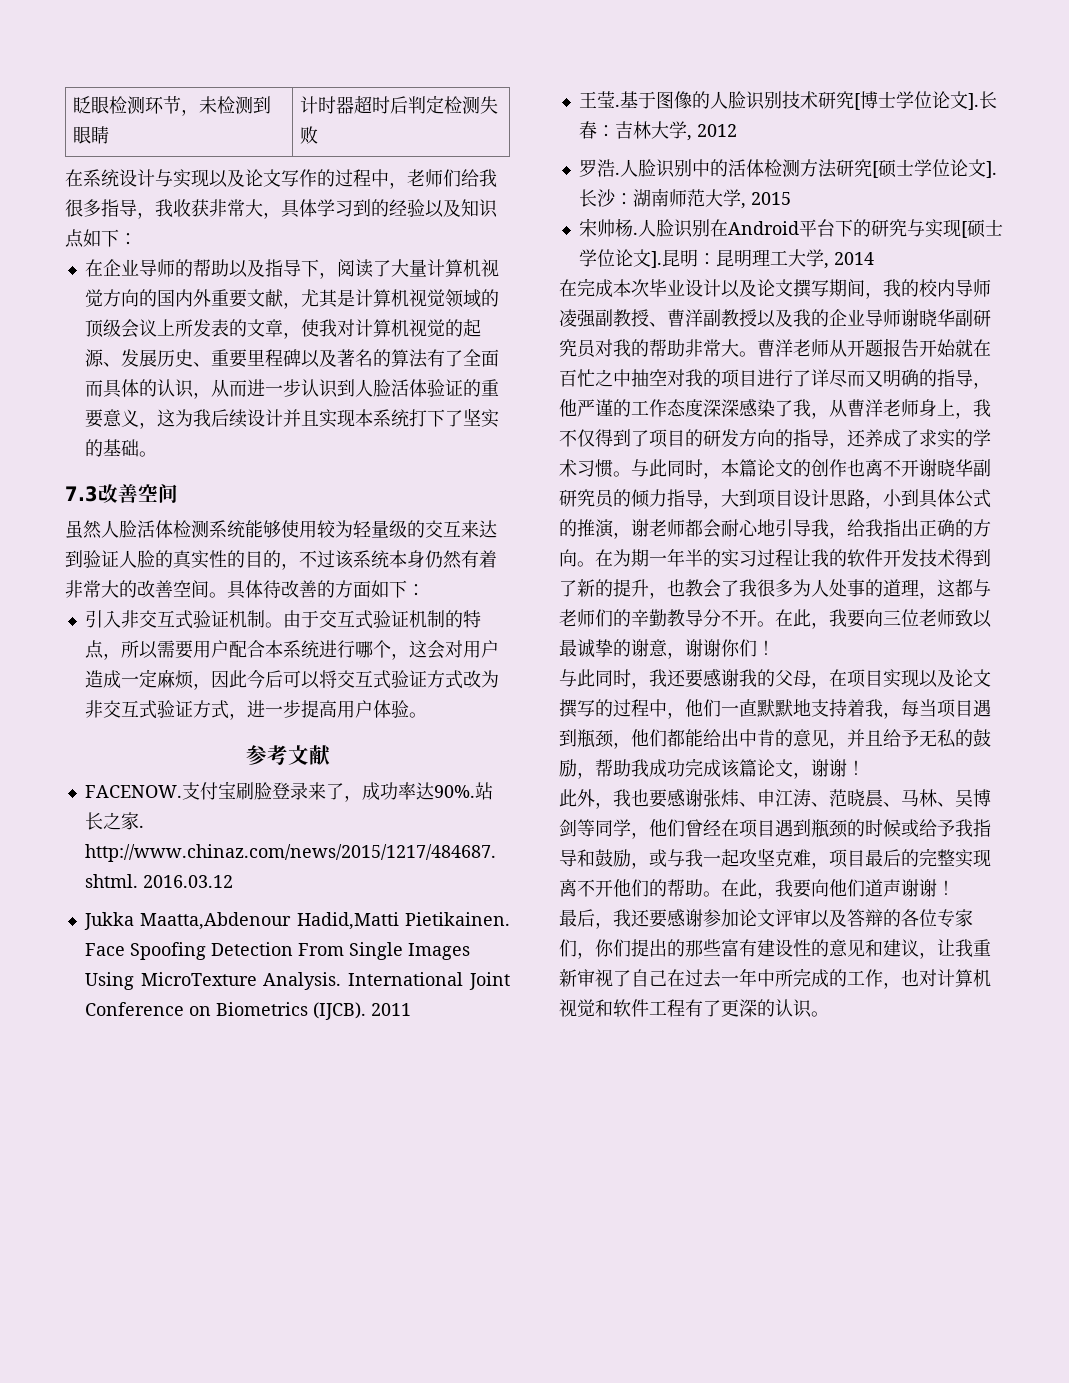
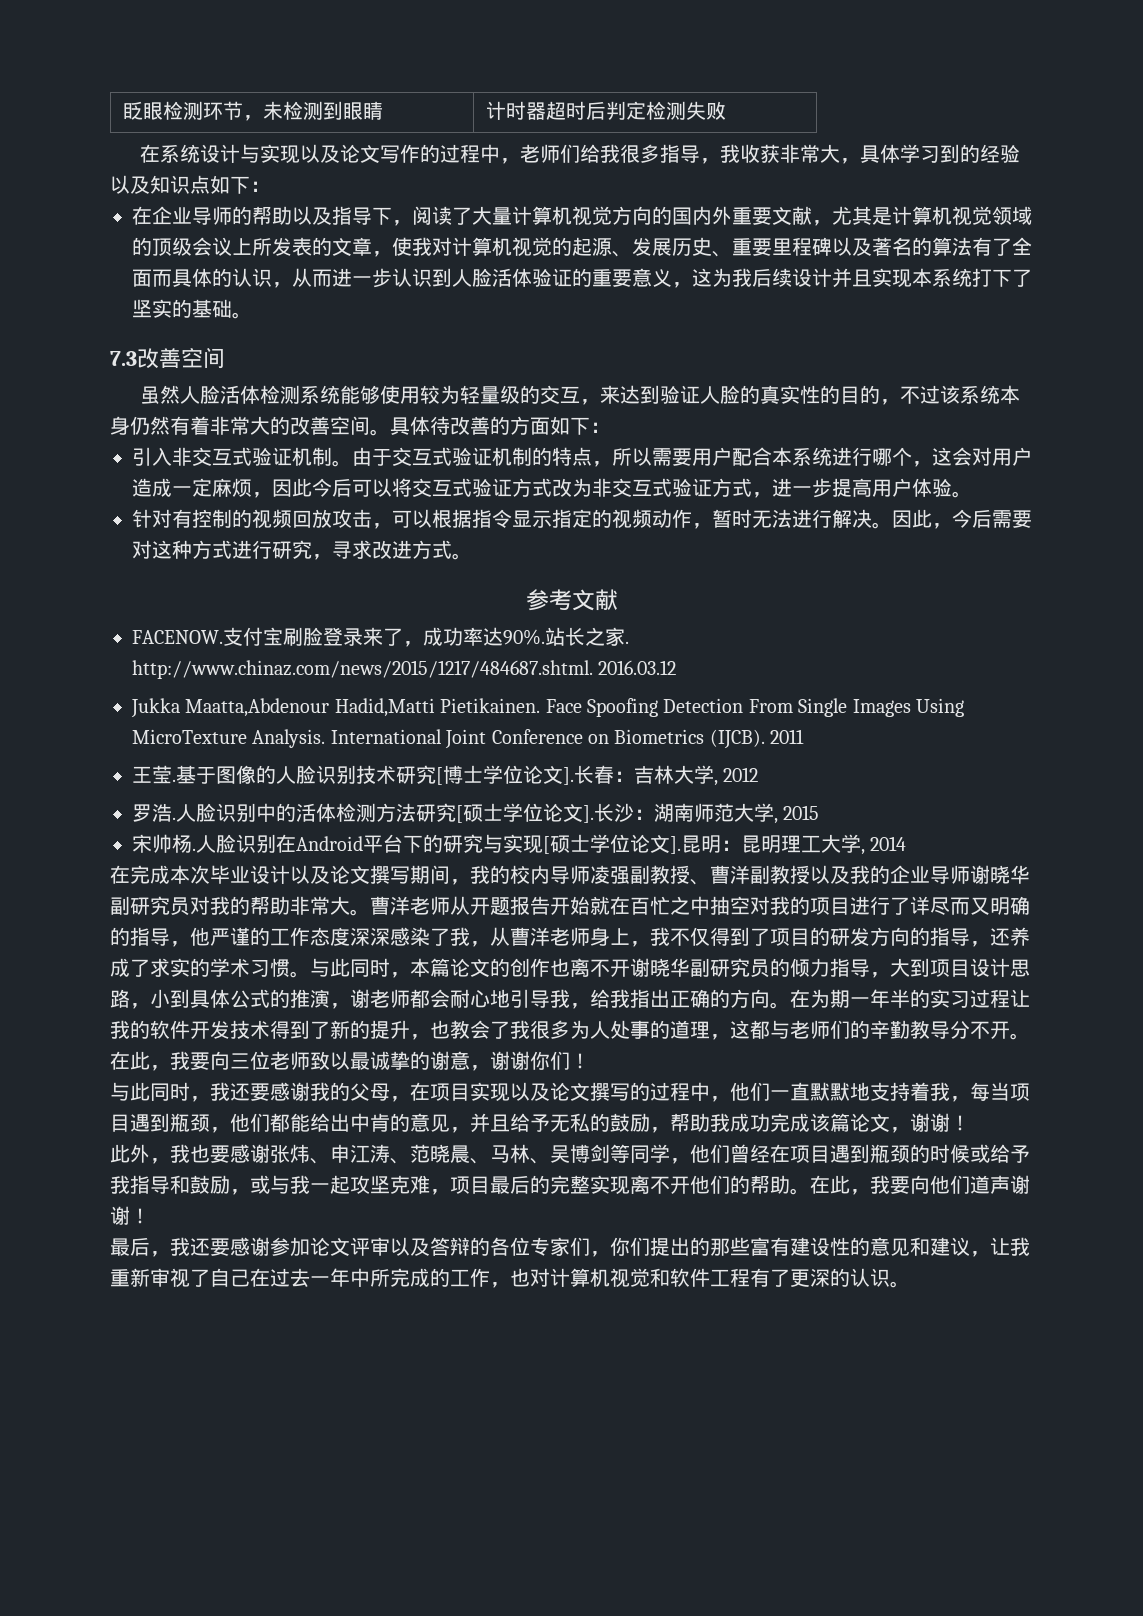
- 虽然人脸活体检测系统能够使用较为轻量级的交互来达到验证人脸的真实性的目的，不过该系统本身仍然有着非常大的改善空间。
+ 虽然人脸活体检测系统能够使用较为轻量级的交互，来达到验证人脸的真实性的目的，不过该系统本身仍然有着非常大的改善空间。
+ 针对有控制的视频回放攻击，可以根据指令显示指定的视频动作，暂时无法进行解决。因此，今后需要对这种方式进行研究，寻求改进方式。

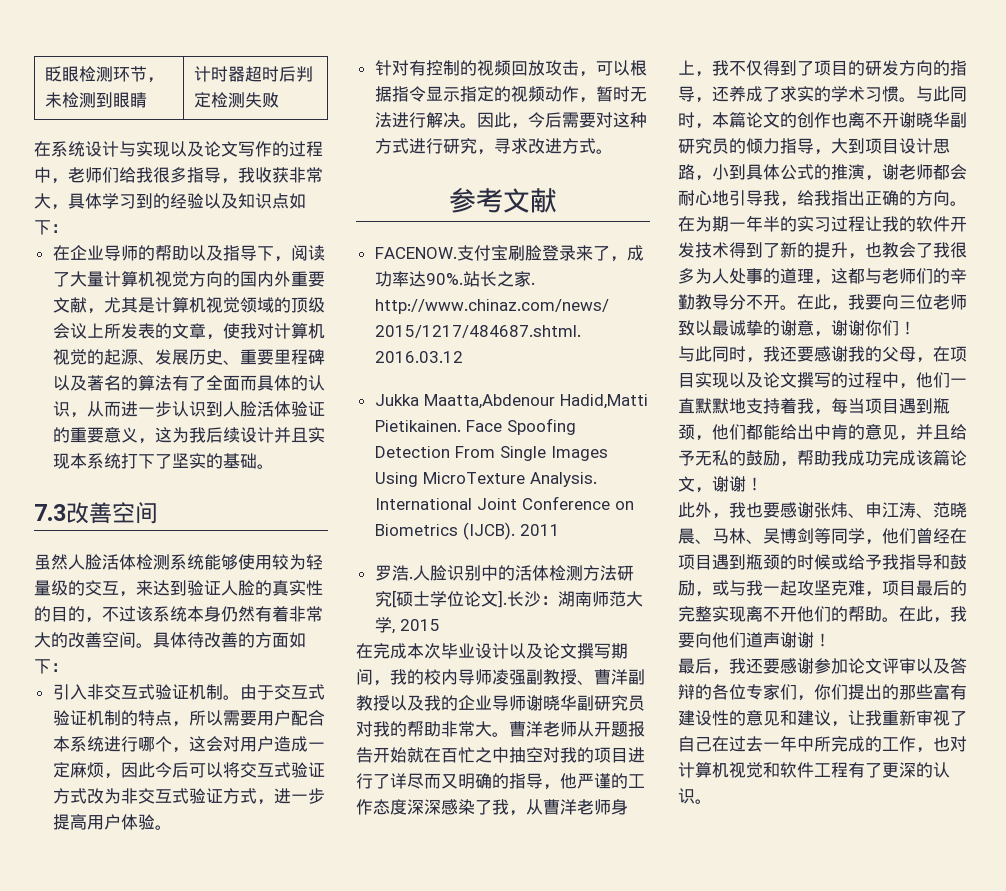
- 王莹.基于图像的人脸识别技术研究[博士学位论文].长春：吉林大学, 2012
- 宋帅杨.人脸识别在Android平台下的研究与实现[硕士学位论文].昆明：昆明理工大学, 2014

